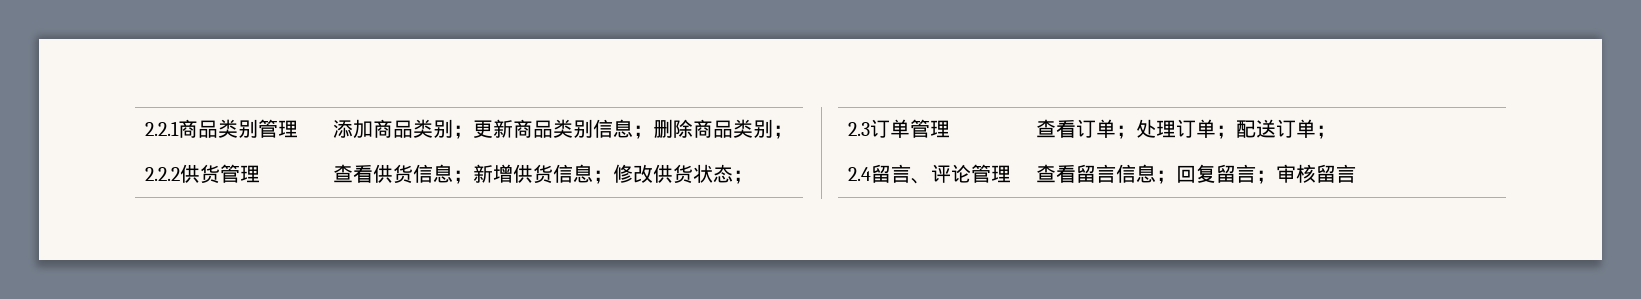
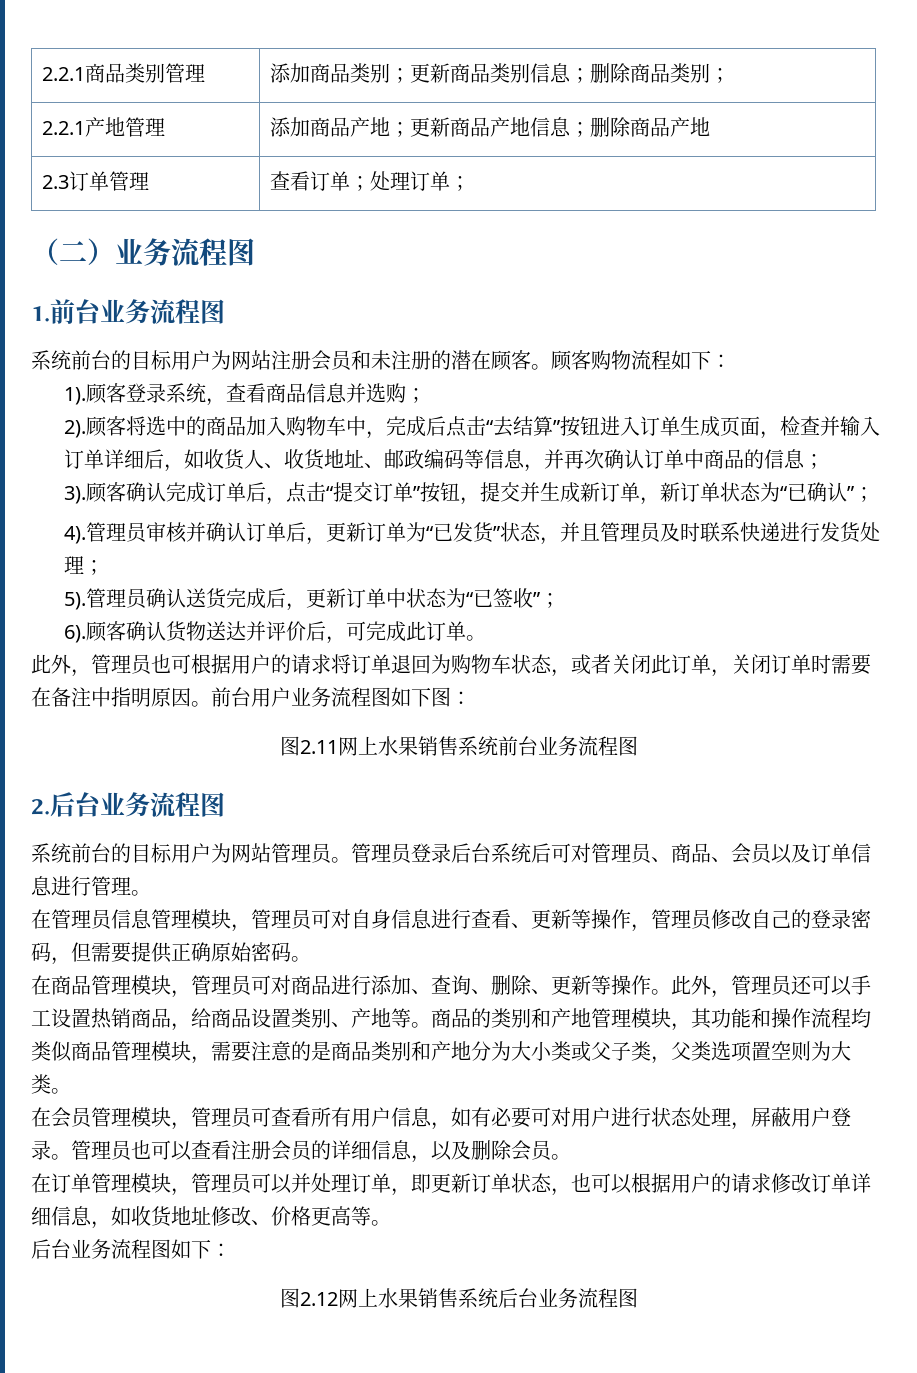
- 2.2.2供货管理 | 查看供货信息；新增供货信息；修改供货状态；
+ 2.2.1产地管理 | 添加商品产地；更新商品产地信息；删除商品产地
- 2.3订单管理 | 查看订单；处理订单；配送订单；
- 2.4留言、评论管理 | 查看留言信息；回复留言；审核留言
+ 2.3订单管理 | 查看订单；处理订单；
+ （二）业务流程图
+ 1.前台业务流程图
+ 系统前台的目标用户为网站注册会员和未注册的潜在顾客。顾客购物流程如下：
+ 1).顾客登录系统，查看商品信息并选购；
+ 2).顾客将选中的商品加入购物车中，完成后点击“去结算”按钮进入订单生成页面，检查并输入订单详细后，如收货人、收货地址、邮政编码等信息，并再次确认订单中商品的信息；
+ 3).顾客确认完成订单后，点击“提交订单”按钮，提交并生成新订单，新订单状态为“已确认”；
+ 4).管理员审核并确认订单后，更新订单为“已发货”状态，并且管理员及时联系快递进行发货处理；
+ 5).管理员确认送货完成后，更新订单中状态为“已签收”；
+ 6).顾客确认货物送达并评价后，可完成此订单。
+ 此外，管理员也可根据用户的请求将订单退回为购物车状态，或者关闭此订单，关闭订单时需要在备注中指明原因。前台用户业务流程图如下图：
+ 图2.11网上水果销售系统前台业务流程图
+ 2.后台业务流程图
+ 系统前台的目标用户为网站管理员。管理员登录后台系统后可对管理员、商品、会员以及订单信息进行管理。
+ 在管理员信息管理模块，管理员可对自身信息进行查看、更新等操作，管理员修改自己的登录密码，但需要提供正确原始密码。
+ 在商品管理模块，管理员可对商品进行添加、查询、删除、更新等操作。此外，管理员还可以手工设置热销商品，给商品设置类别、产地等。商品的类别和产地管理模块，其功能和操作流程均类似商品管理模块，需要注意的是商品类别和产地分为大小类或父子类，父类选项置空则为大类。
+ 在会员管理模块，管理员可查看所有用户信息，如有必要可对用户进行状态处理，屏蔽用户登录。管理员也可以查看注册会员的详细信息，以及删除会员。
+ 在订单管理模块，管理员可以并处理订单，即更新订单状态，也可以根据用户的请求修改订单详细信息，如收货地址修改、价格更高等。
+ 后台业务流程图如下：
+ 图2.12网上水果销售系统后台业务流程图

